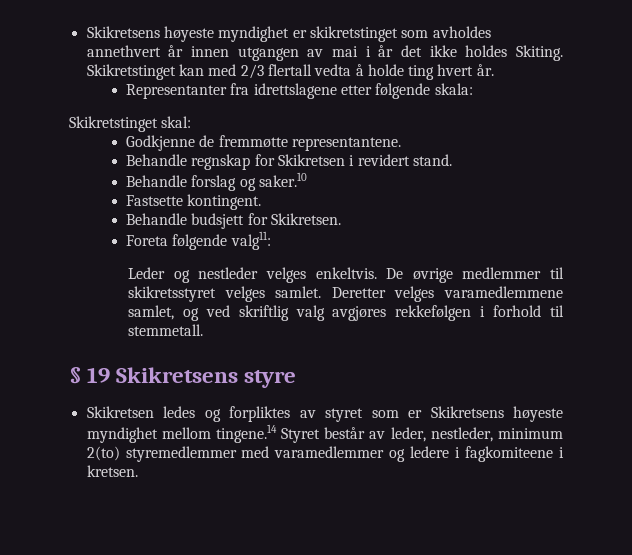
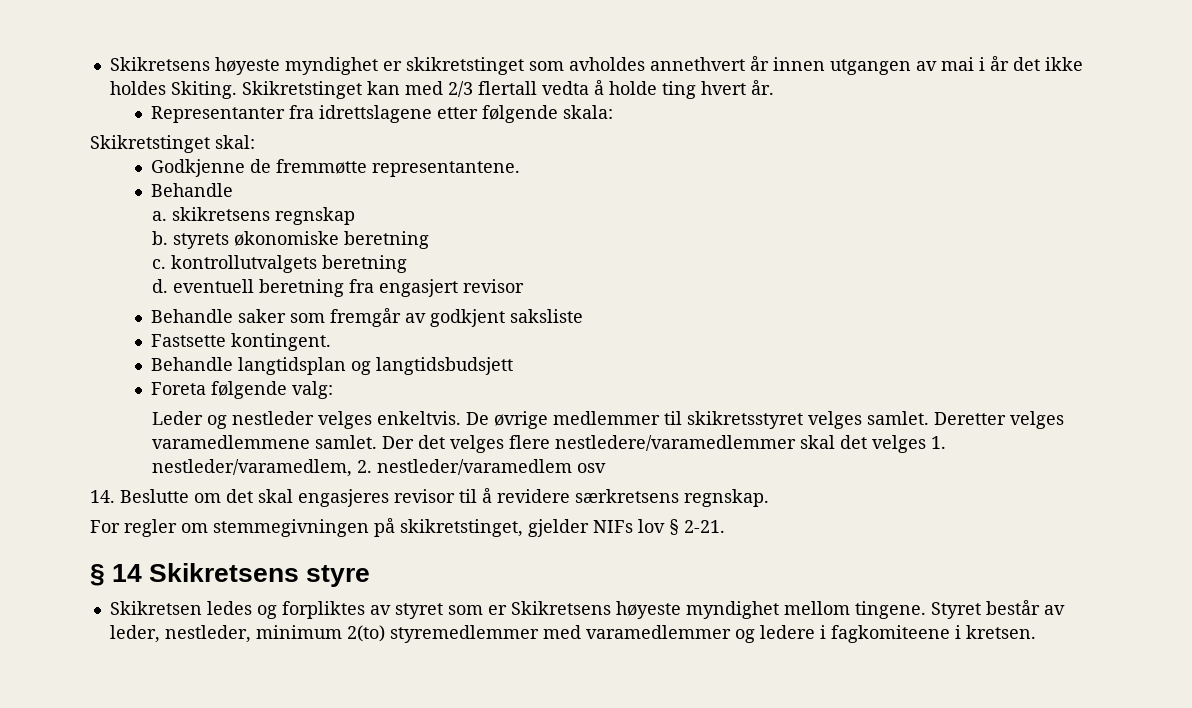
  Godkjenne de fremmøtte representantene.
- Behandle regnskap for Skikretsen i revidert stand.
- Behandle forslag og saker.10
+ Behandle
+ a. skikretsens regnskap
+ b. styrets økonomiske beretning
+ c. kontrollutvalgets beretning
+ d. eventuell beretning fra engasjert revisor
+ Behandle saker som fremgår av godkjent saksliste
- Behandle budsjett for Skikretsen.
+ Behandle langtidsplan og langtidsbudsjett
- Foreta følgende valg11:
+ Foreta følgende valg:
- Deretter velges varamedlemmene samlet, og ved skriftlig valg avgjøres rekkefølgen i forhold til stemmetall.
- § 19 Skikretsens styre
+ Deretter velges varamedlemmene samlet. Der det velges flere nestledere/varamedlemmer skal det velges 1. nestleder/varamedlem, 2. nestleder/varamedlem osv
+ 14. Beslutte om det skal engasjeres revisor til å revidere særkretsens regnskap.
+ For regler om stemmegivningen på skikretstinget, gjelder NIFs lov § 2-21.
+ § 14 Skikretsens styre
- Skikretsen ledes og forpliktes av styret som er Skikretsens høyeste myndighet mellom tingene.14 Styret består av leder, nestleder, minimum 2(to) styremedlemmer med varamedlemmer og ledere i fagkomiteene i kretsen.
+ Skikretsen ledes og forpliktes av styret som er Skikretsens høyeste myndighet mellom tingene. Styret består av leder, nestleder, minimum 2(to) styremedlemmer med varamedlemmer og ledere i fagkomiteene i kretsen.

